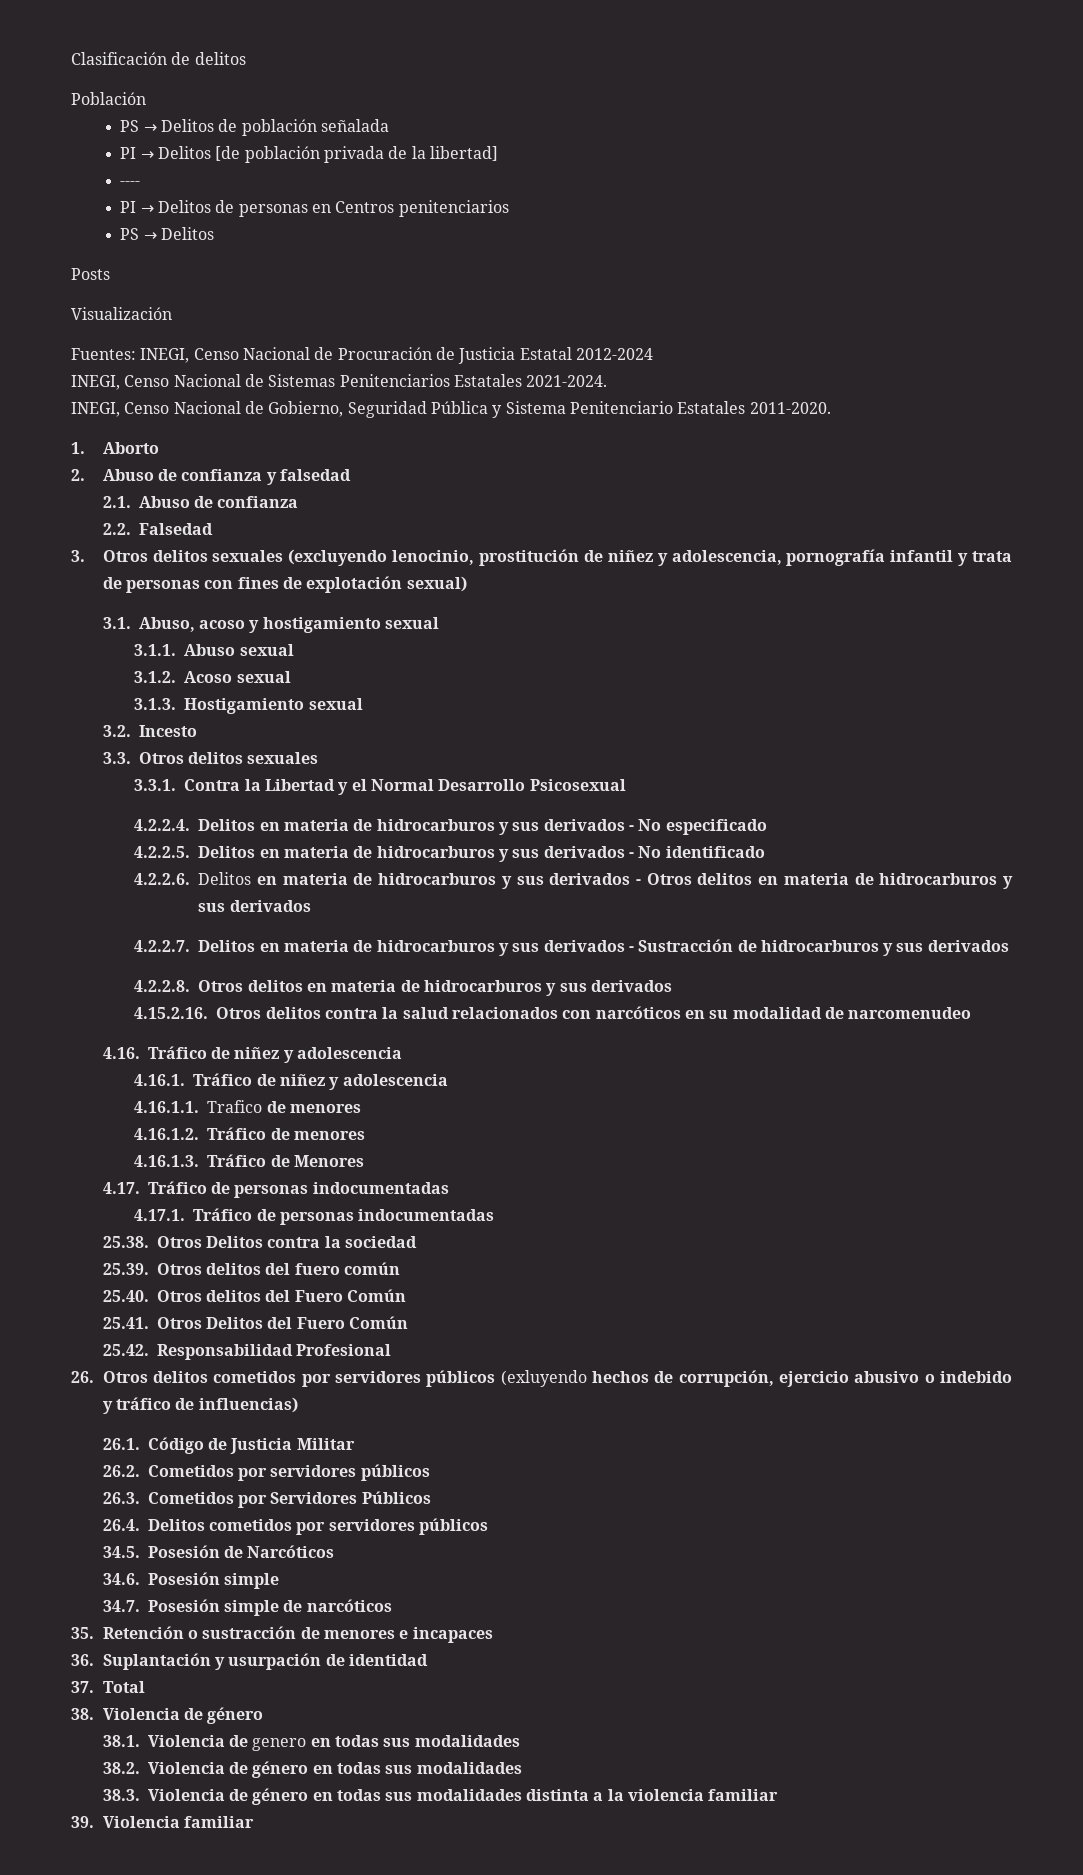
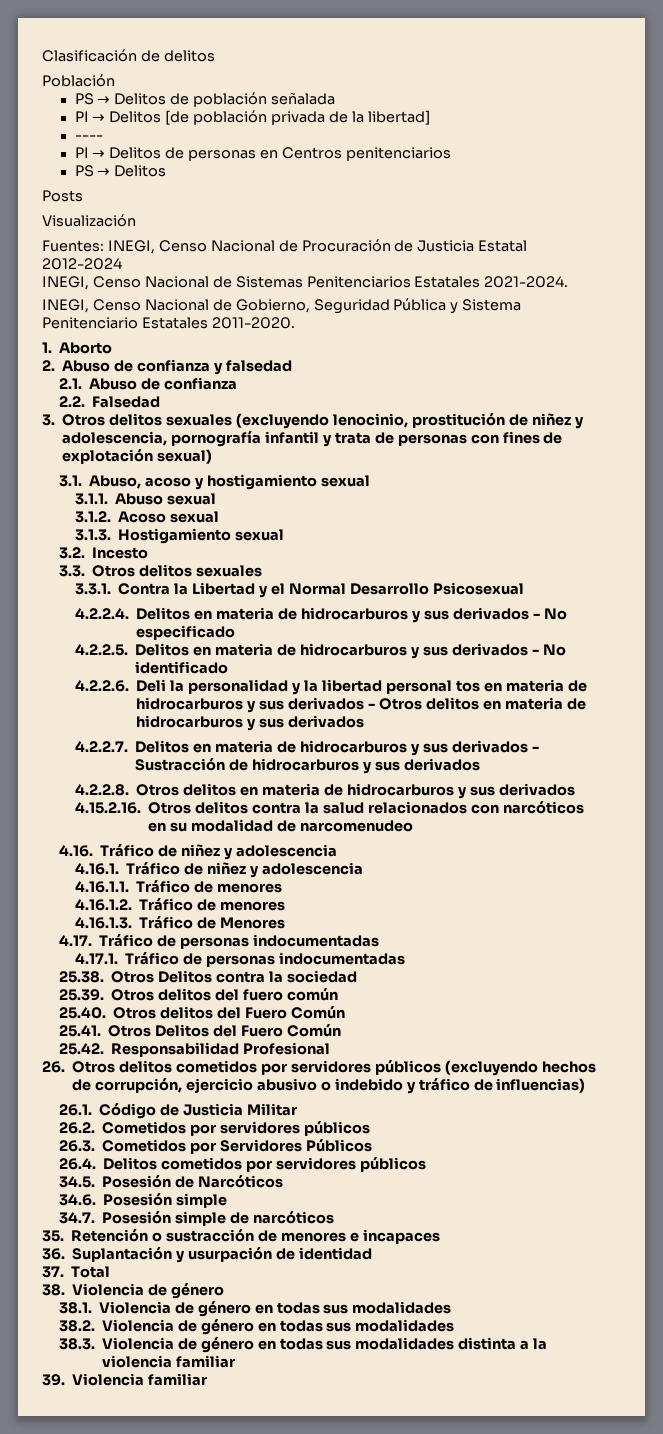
- 4.2.2.6. Delitos en materia de hidrocarburos y sus derivados - Otros delitos en materia de hidrocarburos y sus derivados
+ 4.2.2.6. Deli la personalidad y la libertad personal tos en materia de hidrocarburos y sus derivados - Otros delitos en materia de hidrocarburos y sus derivados
- 4.16.1.1. Trafico de menores
+ 4.16.1.1. Tráfico de menores
- 26. Otros delitos cometidos por servidores públicos (exluyendo hechos de corrupción, ejercicio abusivo o indebido y tráfico de influencias)
+ 26. Otros delitos cometidos por servidores públicos (excluyendo hechos de corrupción, ejercicio abusivo o indebido y tráfico de influencias)
- 38.1. Violencia de genero en todas sus modalidades
+ 38.1. Violencia de género en todas sus modalidades

